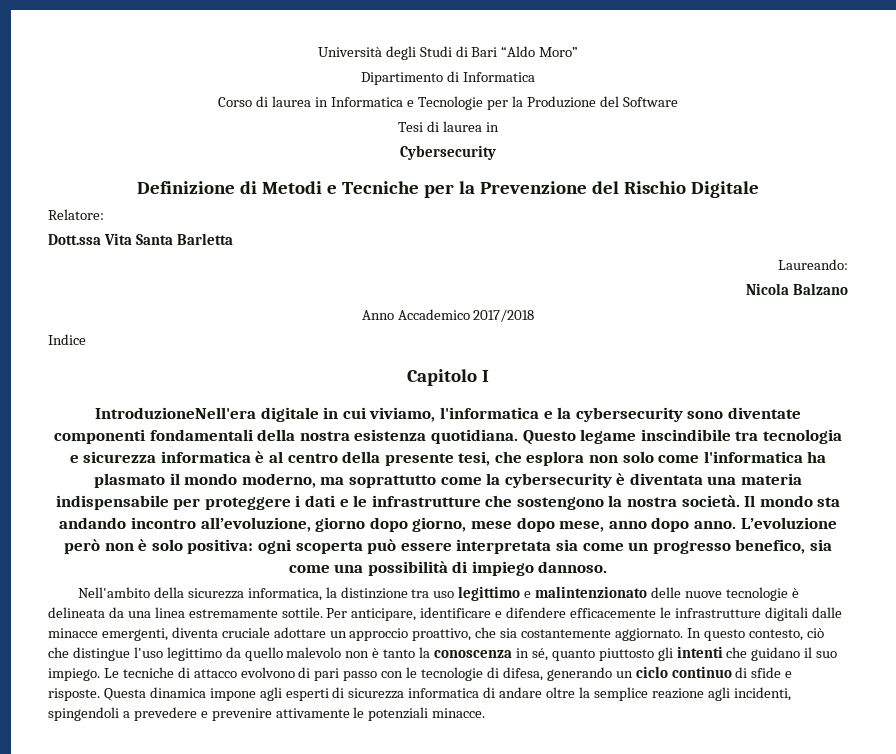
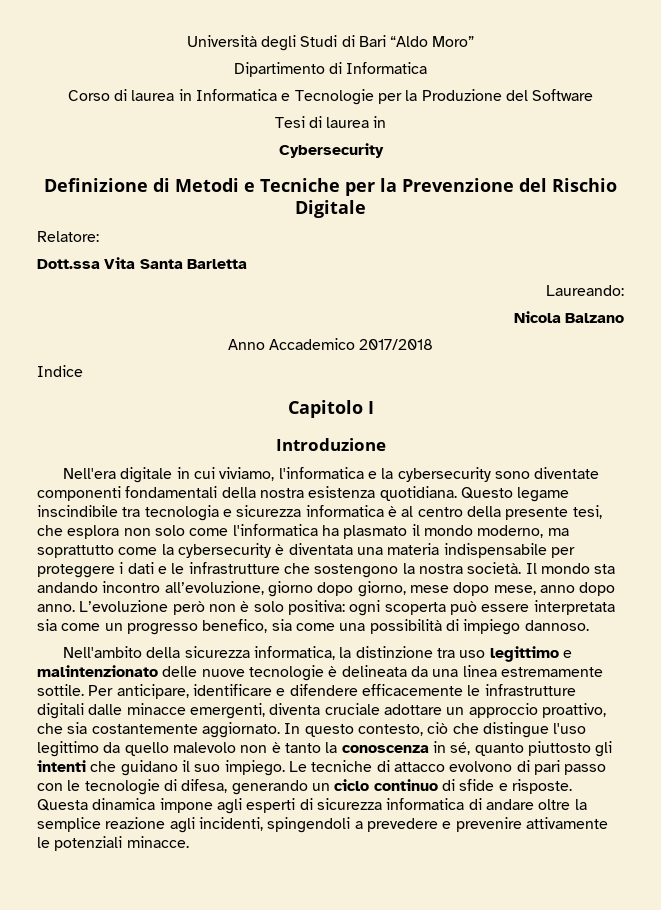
- IntroduzioneNell'era digitale in cui viviamo, l'informatica e la cybersecurity sono diventate componenti fondamentali della nostra esistenza quotidiana.
+ Introduzione
+ Nell'era digitale in cui viviamo, l'informatica e la cybersecurity sono diventate componenti fondamentali della nostra esistenza quotidiana.

